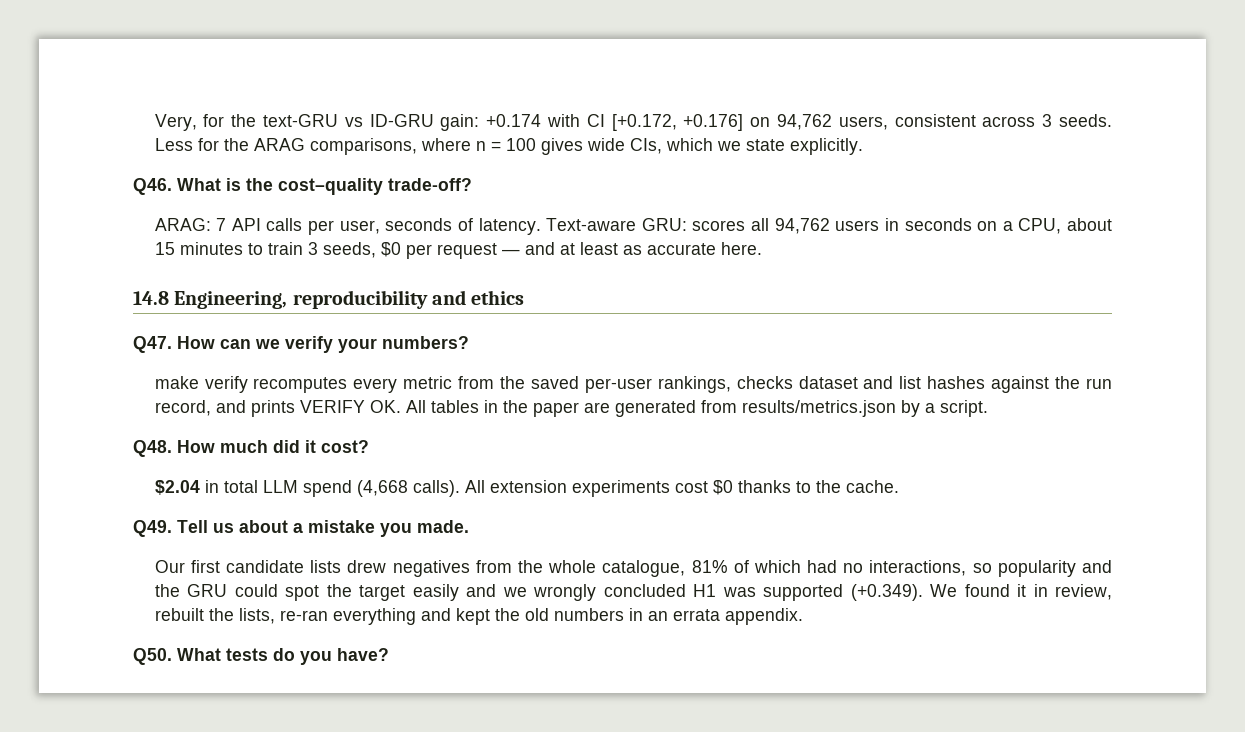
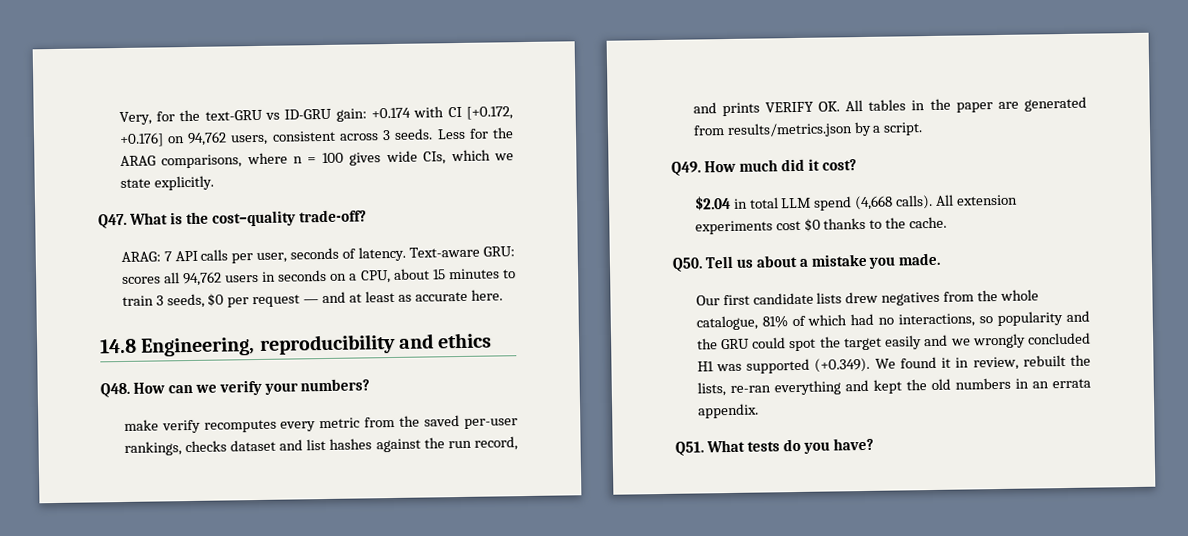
- Q46. What is the cost–quality trade-off?
+ Q47. What is the cost–quality trade-off?
- Q47. How can we verify your numbers?
+ Q48. How can we verify your numbers?
- Q48. How much did it cost?
+ Q49. How much did it cost?
- Q49. Tell us about a mistake you made.
+ Q50. Tell us about a mistake you made.
- Q50. What tests do you have?
+ Q51. What tests do you have?

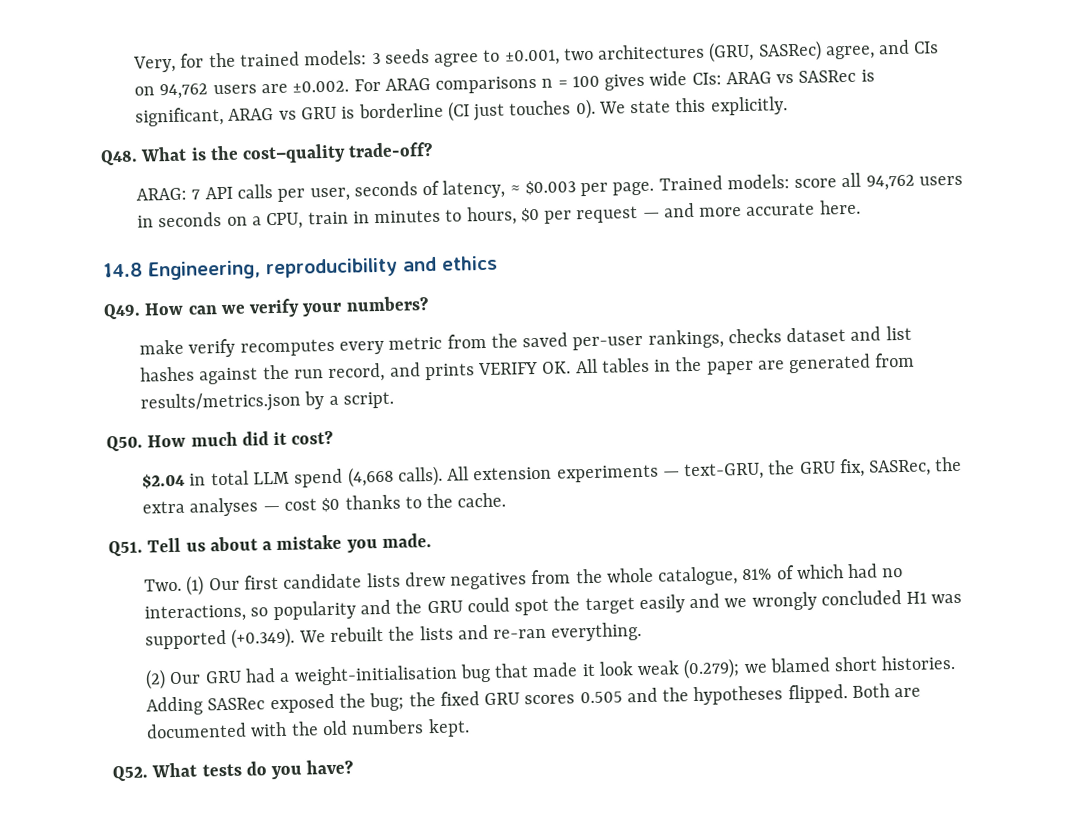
- Very, for the text-GRU vs ID-GRU gain: +0.174 with CI [+0.172, +0.176] on 94,762 users, consistent across 3 seeds. Less for the ARAG comparisons, where n = 100 gives wide CIs, which we state explicitly.
+ Very, for the trained models: 3 seeds agree to ±0.001, two architectures (GRU, SASRec) agree, and CIs on 94,762 users are ±0.002. For ARAG comparisons n = 100 gives wide CIs: ARAG vs SASRec is significant, ARAG vs GRU is borderline (CI just touches 0). We state this explicitly.
- Q47. What is the cost–quality trade-off?
+ Q48. What is the cost–quality trade-off?
- ARAG: 7 API calls per user, seconds of latency. Text-aware GRU: scores all 94,762 users in seconds on a CPU, about 15 minutes to train 3 seeds, $0 per request — and at least as accurate here.
+ ARAG: 7 API calls per user, seconds of latency, ≈ $0.003 per page. Trained models: score all 94,762 users in seconds on a CPU, train in minutes to hours, $0 per request — and more accurate here.
- Q48. How can we verify your numbers?
+ Q49. How can we verify your numbers?
- Q49. How much did it cost?
+ Q50. How much did it cost?
- All extension experiments cost $0 thanks to the cache.
+ All extension experiments — text-GRU, the GRU fix, SASRec, the extra analyses — cost $0 thanks to the cache.
- Q50. Tell us about a mistake you made.
+ Q51. Tell us about a mistake you made.
- Our first candidate lists drew negatives from the whole catalogue, 81% of which had no interactions, so popularity and the GRU could spot the target easily and we wrongly concluded H1 was supported (+0.349). We found it in review, rebuilt the lists, re-ran everything and kept the old numbers in an errata appendix.
- Q51. What tests do you have?
+ Two. (1) Our first candidate lists drew negatives from the whole catalogue, 81% of which had no interactions, so popularity and the GRU could spot the target easily and we wrongly concluded H1 was supported (+0.349). We rebuilt the lists and re-ran everything.
+ (2) Our GRU had a weight-initialisation bug that made it look weak (0.279); we blamed short histories. Adding SASRec exposed the bug; the fixed GRU scores 0.505 and the hypotheses flipped. Both are documented with the old numbers kept.
+ Q52. What tests do you have?

